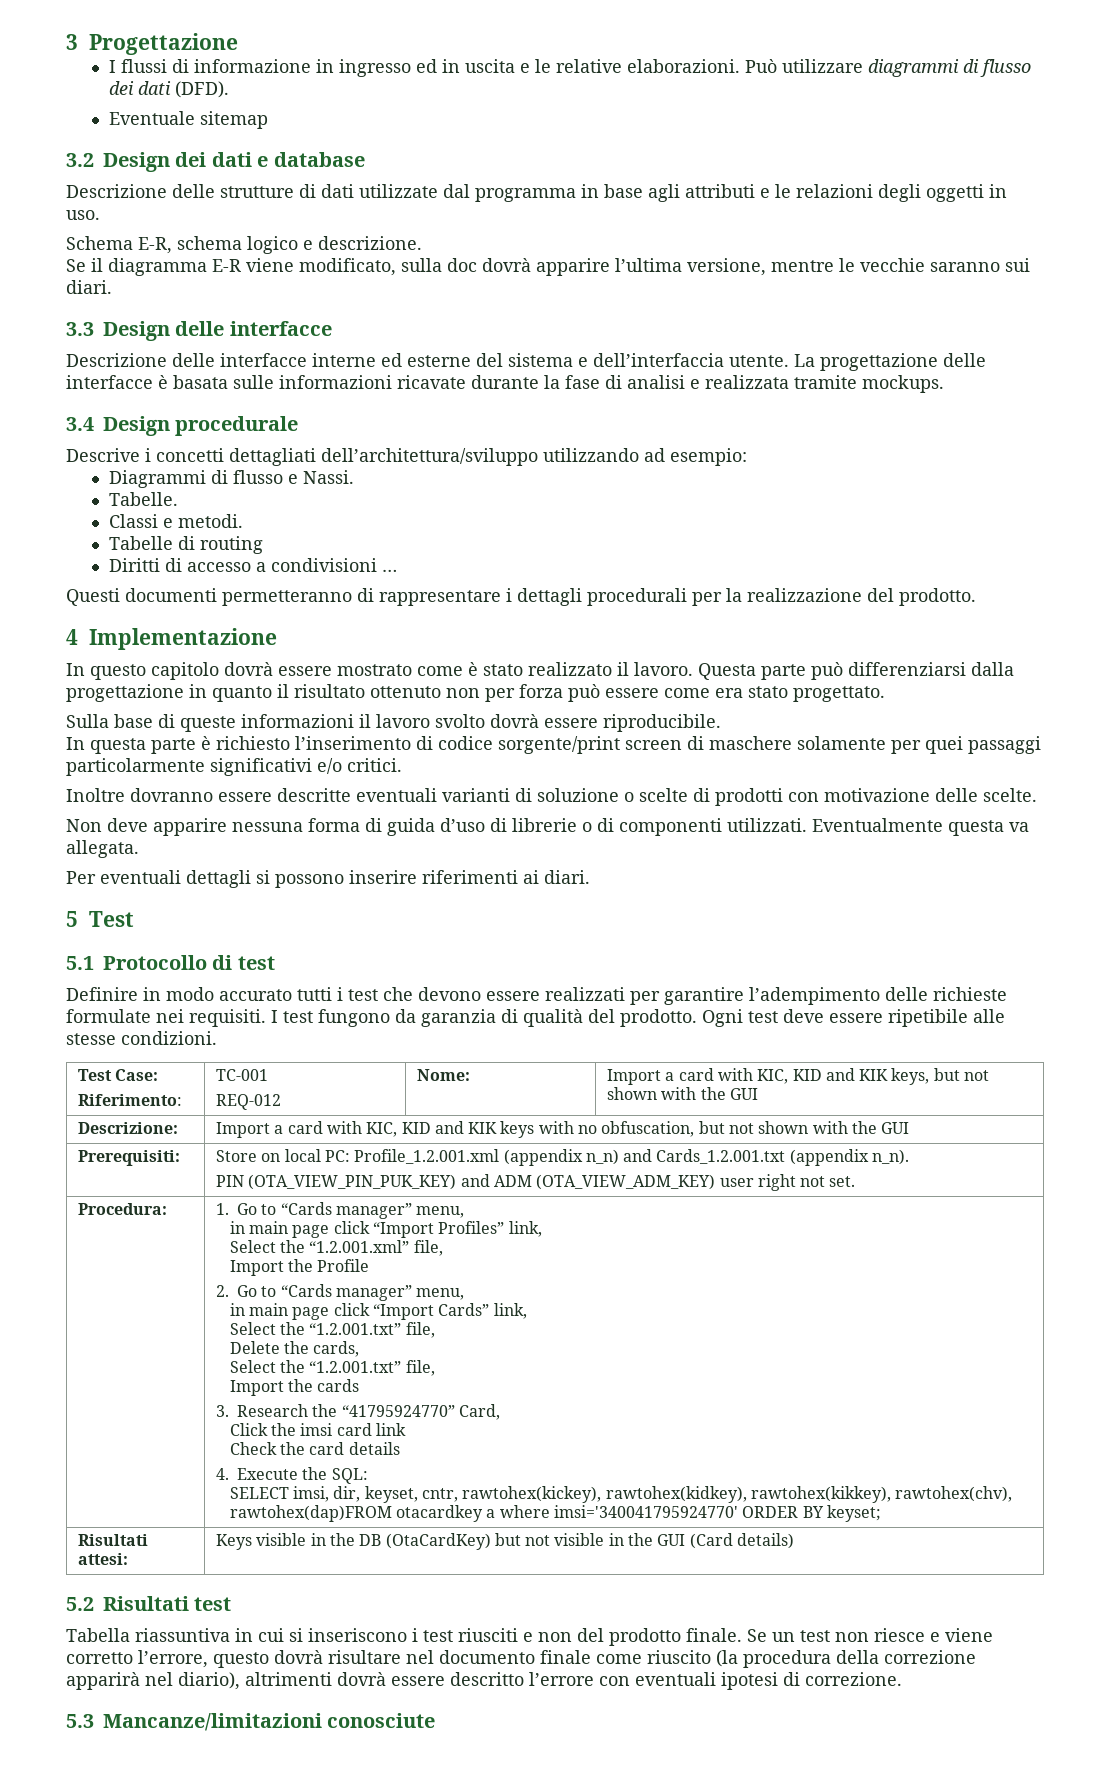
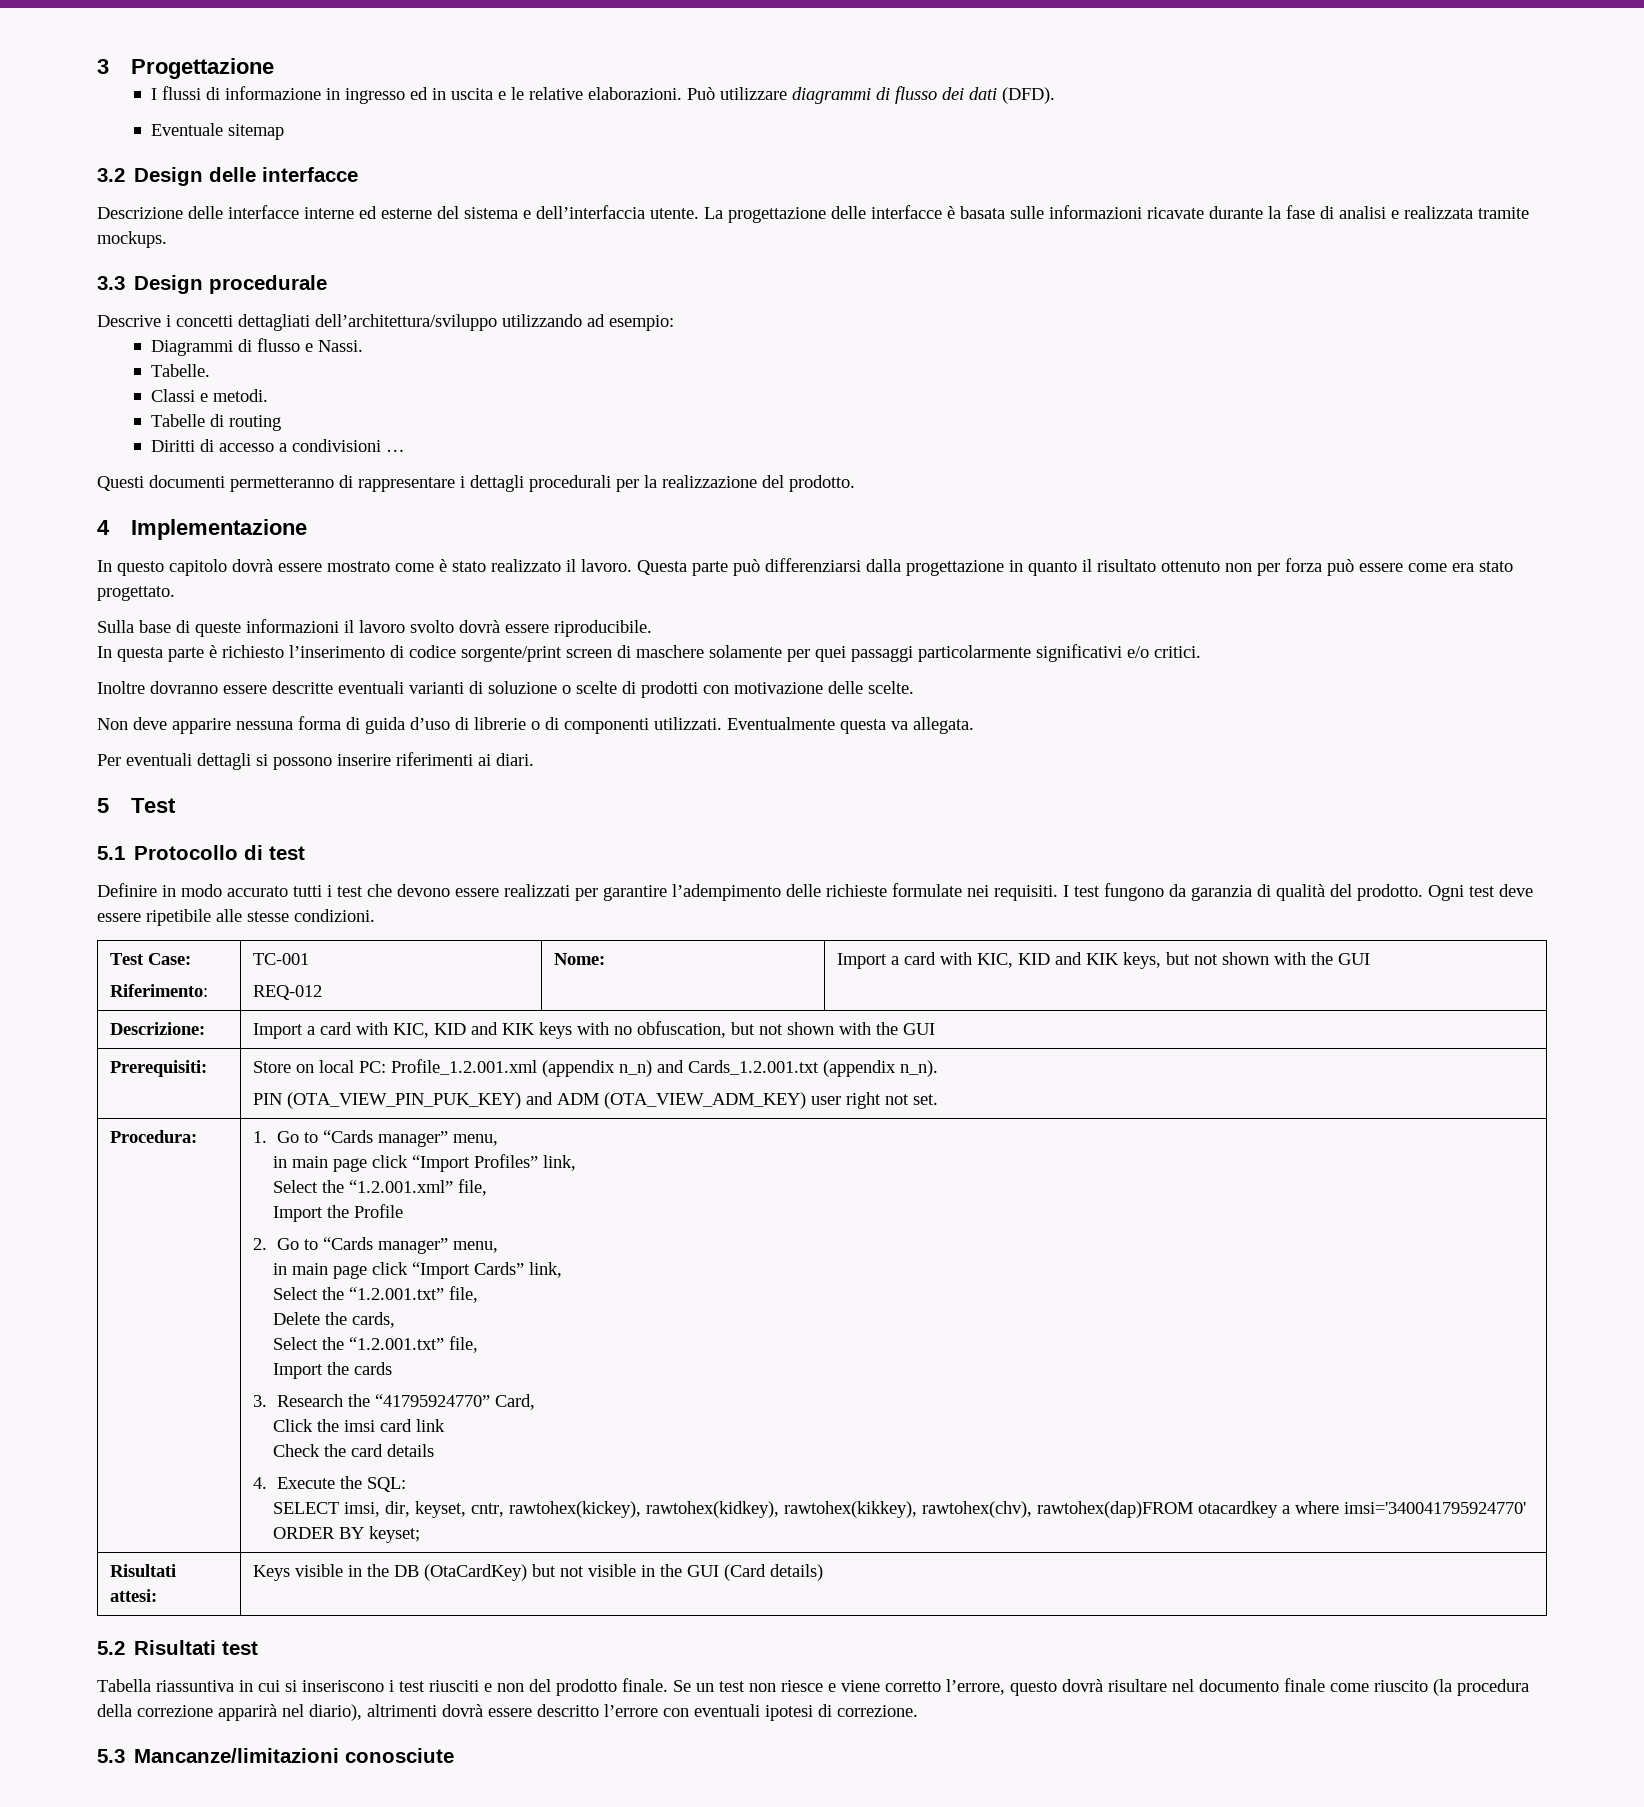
- 3.2 Design dei dati e database
- Descrizione delle strutture di dati utilizzate dal programma in base agli attributi e le relazioni degli oggetti in uso.
- Schema E-R, schema logico e descrizione.
- Se il diagramma E-R viene modificato, sulla doc dovrà apparire l’ultima versione, mentre le vecchie saranno sui diari.
- 3.3 Design delle interfacce
+ 3.2 Design delle interfacce
- 3.4 Design procedurale
+ 3.3 Design procedurale

